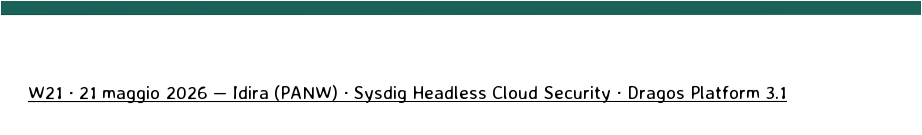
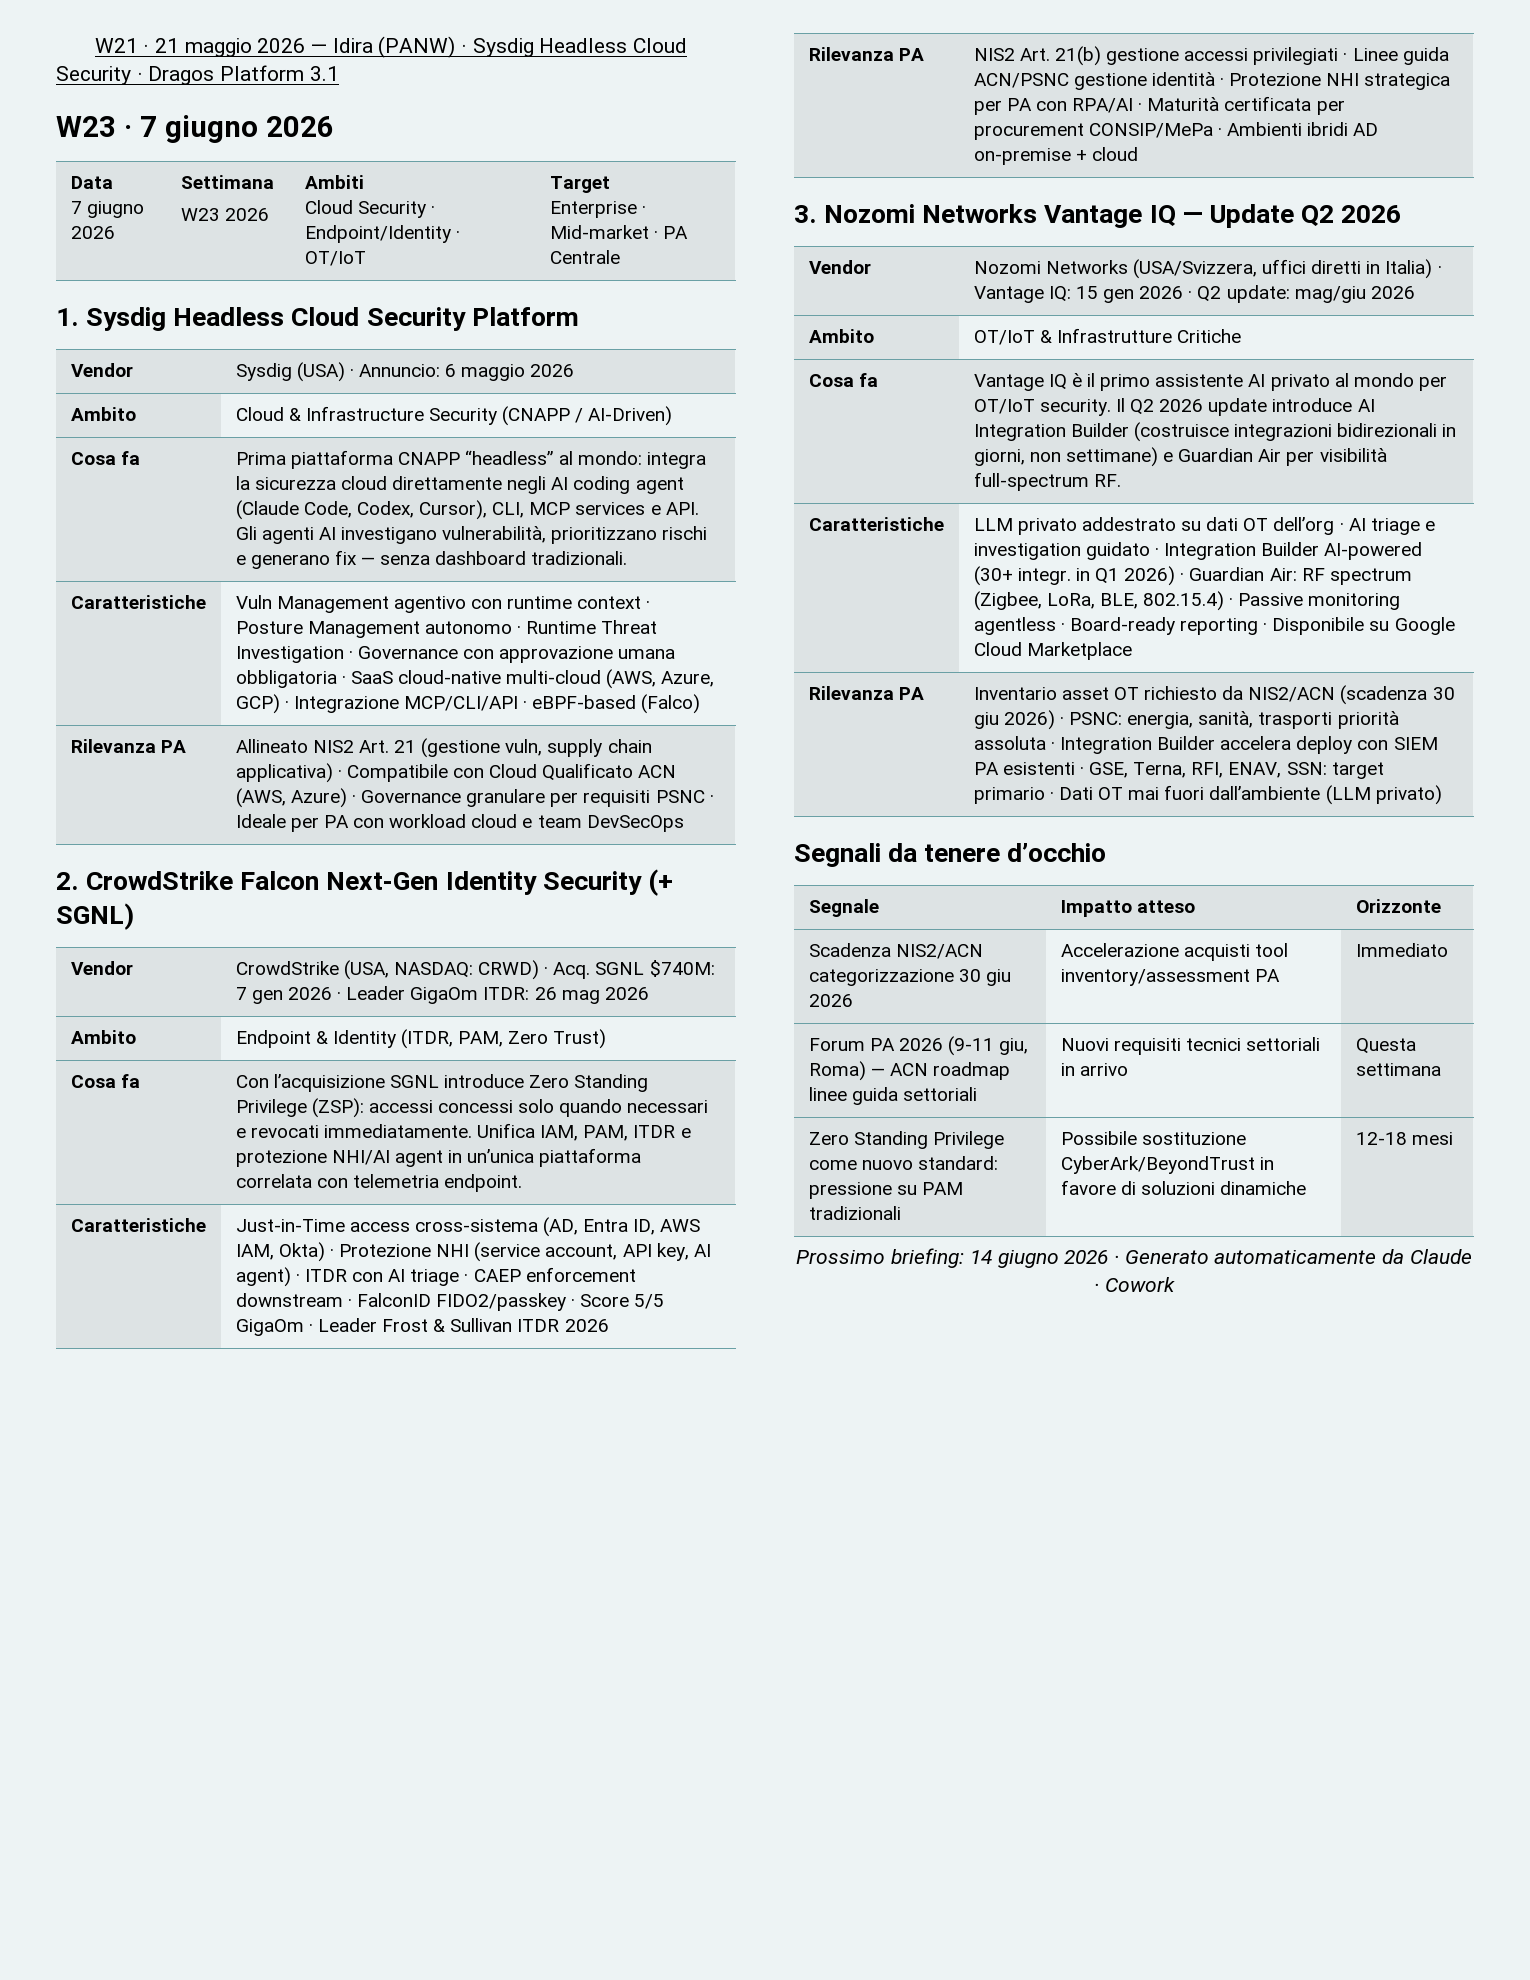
+ W23 · 7 giugno 2026
+ Data
+ 7 giugno 2026 | Settimana
+ W23 2026 | Ambiti
+ Cloud Security · Endpoint/Identity · OT/IoT | Target
+ Enterprise · Mid-market · PA Centrale
+ 1. Sysdig Headless Cloud Security Platform
+ Vendor | Sysdig (USA) · Annuncio: 6 maggio 2026
+ Ambito | Cloud & Infrastructure Security (CNAPP / AI-Driven)
+ Cosa fa | Prima piattaforma CNAPP “headless” al mondo: integra la sicurezza cloud direttamente negli AI coding agent (Claude Code, Codex, Cursor), CLI, MCP services e API. Gli agenti AI investigano vulnerabilità, prioritizzano rischi e generano fix — senza dashboard tradizionali.
+ Caratteristiche | Vuln Management agentivo con runtime context · Posture Management autonomo · Runtime Threat Investigation · Governance con approvazione umana obbligatoria · SaaS cloud-native multi-cloud (AWS, Azure, GCP) · Integrazione MCP/CLI/API · eBPF-based (Falco)
+ Rilevanza PA | Allineato NIS2 Art. 21 (gestione vuln, supply chain applicativa) · Compatibile con Cloud Qualificato ACN (AWS, Azure) · Governance granulare per requisiti PSNC · Ideale per PA con workload cloud e team DevSecOps
+ 2. CrowdStrike Falcon Next-Gen Identity Security (+ SGNL)
+ Vendor | CrowdStrike (USA, NASDAQ: CRWD) · Acq. SGNL $740M: 7 gen 2026 · Leader GigaOm ITDR: 26 mag 2026
+ Ambito | Endpoint & Identity (ITDR, PAM, Zero Trust)
+ Cosa fa | Con l’acquisizione SGNL introduce Zero Standing Privilege (ZSP): accessi concessi solo quando necessari e revocati immediatamente. Unifica IAM, PAM, ITDR e protezione NHI/AI agent in un’unica piattaforma correlata con telemetria endpoint.
+ Caratteristiche | Just-in-Time access cross-sistema (AD, Entra ID, AWS IAM, Okta) · Protezione NHI (service account, API key, AI agent) · ITDR con AI triage · CAEP enforcement downstream · FalconID FIDO2/passkey · Score 5/5 GigaOm · Leader Frost & Sullivan ITDR 2026
+ Rilevanza PA | NIS2 Art. 21(b) gestione accessi privilegiati · Linee guida ACN/PSNC gestione identità · Protezione NHI strategica per PA con RPA/AI · Maturità certificata per procurement CONSIP/MePa · Ambienti ibridi AD on-premise + cloud
+ 3. Nozomi Networks Vantage IQ — Update Q2 2026
+ Vendor | Nozomi Networks (USA/Svizzera, uffici diretti in Italia) · Vantage IQ: 15 gen 2026 · Q2 update: mag/giu 2026
+ Ambito | OT/IoT & Infrastrutture Critiche
+ Cosa fa | Vantage IQ è il primo assistente AI privato al mondo per OT/IoT security. Il Q2 2026 update introduce AI Integration Builder (costruisce integrazioni bidirezionali in giorni, non settimane) e Guardian Air per visibilità full-spectrum RF.
+ Caratteristiche | LLM privato addestrato su dati OT dell’org · AI triage e investigation guidato · Integration Builder AI-powered (30+ integr. in Q1 2026) · Guardian Air: RF spectrum (Zigbee, LoRa, BLE, 802.15.4) · Passive monitoring agentless · Board-ready reporting · Disponibile su Google Cloud Marketplace
+ Rilevanza PA | Inventario asset OT richiesto da NIS2/ACN (scadenza 30 giu 2026) · PSNC: energia, sanità, trasporti priorità assoluta · Integration Builder accelera deploy con SIEM PA esistenti · GSE, Terna, RFI, ENAV, SSN: target primario · Dati OT mai fuori dall’ambiente (LLM privato)
+ Segnali da tenere d’occhio
+ Segnale | Impatto atteso | Orizzonte
+ Scadenza NIS2/ACN categorizzazione 30 giu 2026 | Accelerazione acquisti tool inventory/assessment PA | Immediato
+ Forum PA 2026 (9-11 giu, Roma) — ACN roadmap linee guida settoriali | Nuovi requisiti tecnici settoriali in arrivo | Questa settimana
+ Zero Standing Privilege come nuovo standard: pressione su PAM tradizionali | Possibile sostituzione CyberArk/BeyondTrust in favore di soluzioni dinamiche | 12-18 mesi
+ Prossimo briefing: 14 giugno 2026 · Generato automaticamente da Claude · Cowork

